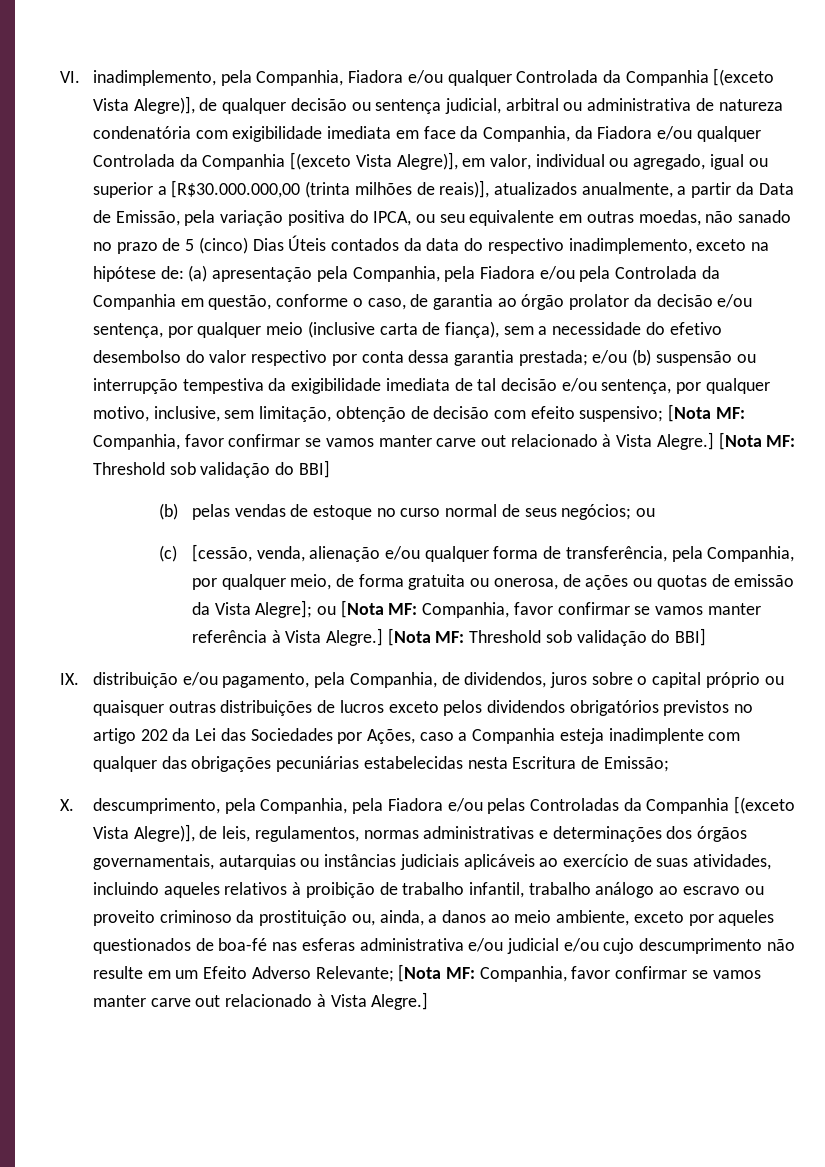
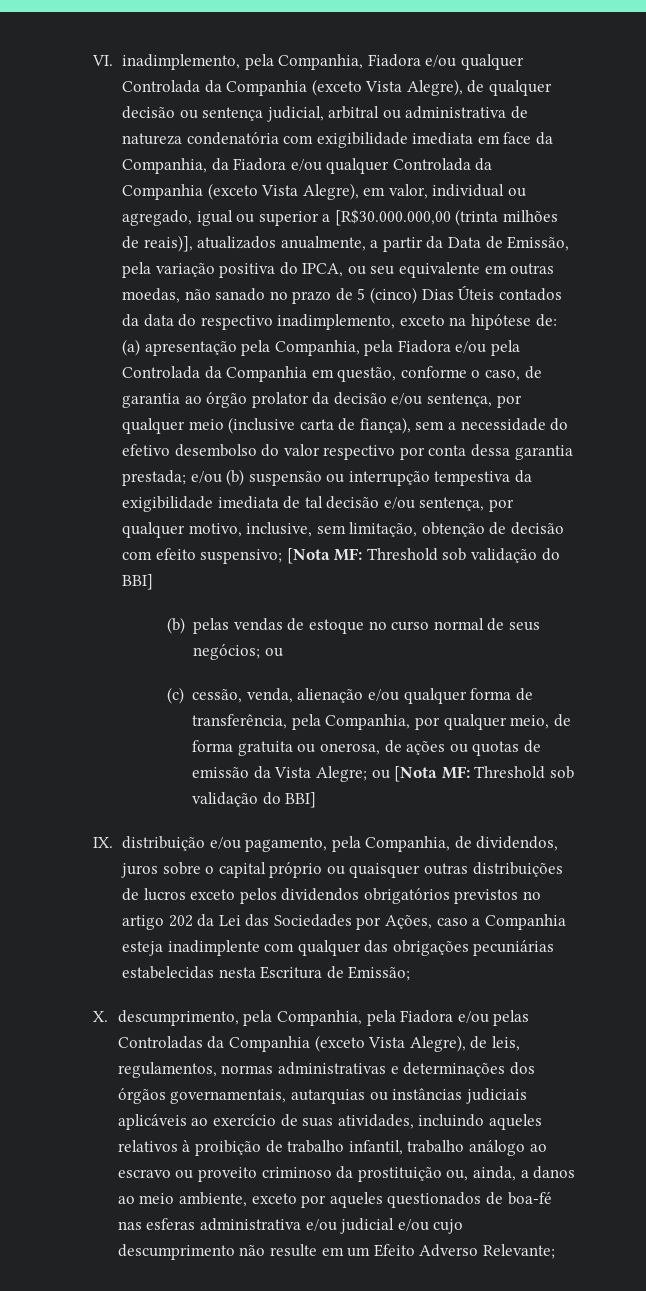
- VI. inadimplemento, pela Companhia, Fiadora e/ou qualquer Controlada da Companhia [(exceto Vista Alegre)], de qualquer decisão ou sentença judicial, arbitral ou administrativa de natureza condenatória com exigibilidade imediata em face da Companhia, da Fiadora e/ou qualquer Controlada da Companhia [(exceto Vista Alegre)], em valor, individual ou agregado, igual ou superior a [R$30.000.000,00 (trinta milhões de reais)], atualizados anualmente, a partir da Data de Emissão, pela variação positiva do IPCA, ou seu equivalente em outras moedas, não sanado no prazo de 5 (cinco) Dias Úteis contados da data do respectivo inadimplemento, exceto na hipótese de:
+ VI. inadimplemento, pela Companhia, Fiadora e/ou qualquer Controlada da Companhia (exceto Vista Alegre), de qualquer decisão ou sentença judicial, arbitral ou administrativa de natureza condenatória com exigibilidade imediata em face da Companhia, da Fiadora e/ou qualquer Controlada da Companhia (exceto Vista Alegre), em valor, individual ou agregado, igual ou superior a [R$30.000.000,00 (trinta milhões de reais)], atualizados anualmente, a partir da Data de Emissão, pela variação positiva do IPCA, ou seu equivalente em outras moedas, não sanado no prazo de 5 (cinco) Dias Úteis contados da data do respectivo inadimplemento, exceto na hipótese de:
- Companhia, favor confirmar se vamos manter carve out relacionado à Vista Alegre.] [Nota MF:
- (c) [cessão, venda, alienação e/ou qualquer forma de transferência, pela Companhia, por qualquer meio, de forma gratuita ou onerosa, de ações ou quotas de emissão da Vista Alegre]; ou [Nota MF: Companhia, favor confirmar se vamos manter referência à Vista Alegre.] [Nota MF: Threshold sob validação do BBI]
+ (c) cessão, venda, alienação e/ou qualquer forma de transferência, pela Companhia, por qualquer meio, de forma gratuita ou onerosa, de ações ou quotas de emissão da Vista Alegre; ou [Nota MF: Threshold sob validação do BBI]
- X. descumprimento, pela Companhia, pela Fiadora e/ou pelas Controladas da Companhia [(exceto Vista Alegre)], de leis, regulamentos, normas administrativas e determinações dos órgãos governamentais, autarquias ou instâncias judiciais aplicáveis ao exercício de suas atividades, incluindo aqueles relativos à proibição de trabalho infantil, trabalho análogo ao escravo ou proveito criminoso da prostituição ou, ainda, a danos ao meio ambiente, exceto por aqueles questionados de boa-fé nas esferas administrativa e/ou judicial e/ou cujo descumprimento não resulte em um Efeito Adverso Relevante; [Nota MF: Companhia, favor confirmar se vamos manter carve out relacionado à Vista Alegre.]
+ X. descumprimento, pela Companhia, pela Fiadora e/ou pelas Controladas da Companhia (exceto Vista Alegre), de leis, regulamentos, normas administrativas e determinações dos órgãos governamentais, autarquias ou instâncias judiciais aplicáveis ao exercício de suas atividades, incluindo aqueles relativos à proibição de trabalho infantil, trabalho análogo ao escravo ou proveito criminoso da prostituição ou, ainda, a danos ao meio ambiente, exceto por aqueles questionados de boa-fé nas esferas administrativa e/ou judicial e/ou cujo descumprimento não resulte em um Efeito Adverso Relevante;

